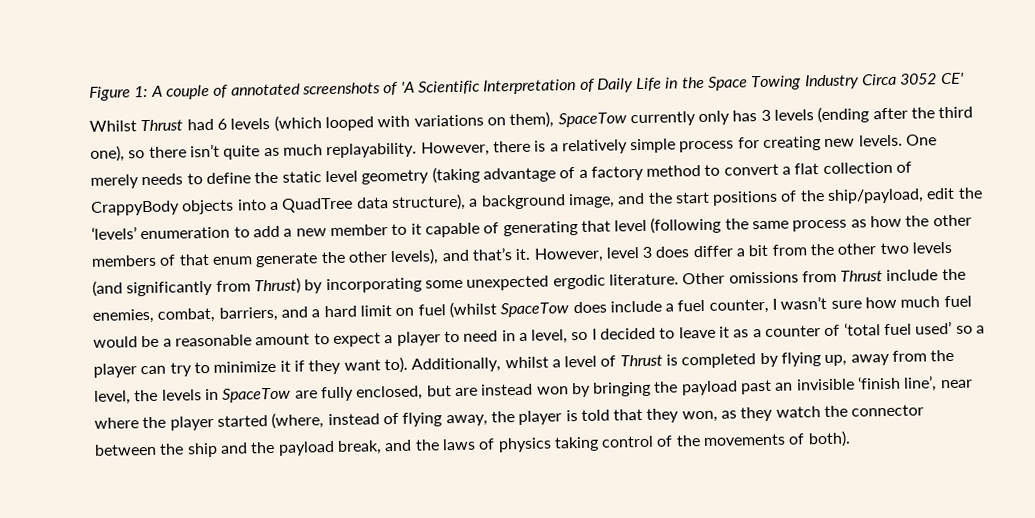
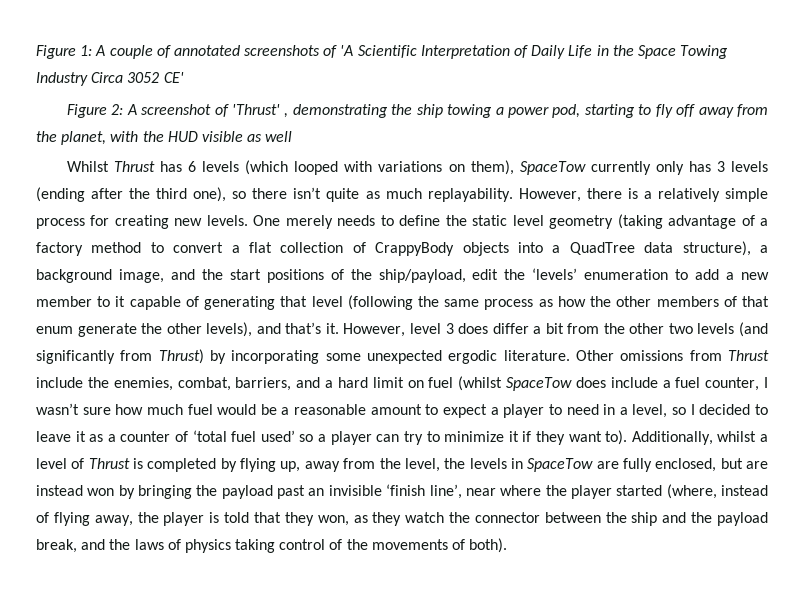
+ Figure 2: A screenshot of 'Thrust' , demonstrating the ship towing a power pod, starting to fly off away from the planet, with the HUD visible as well
- Whilst Thrust had 6 levels (which looped with variations on them), SpaceTow currently only has 3 levels (ending after the third one), so there isn’t quite as much replayability.
+ Whilst Thrust has 6 levels (which looped with variations on them), SpaceTow currently only has 3 levels (ending after the third one), so there isn’t quite as much replayability.

